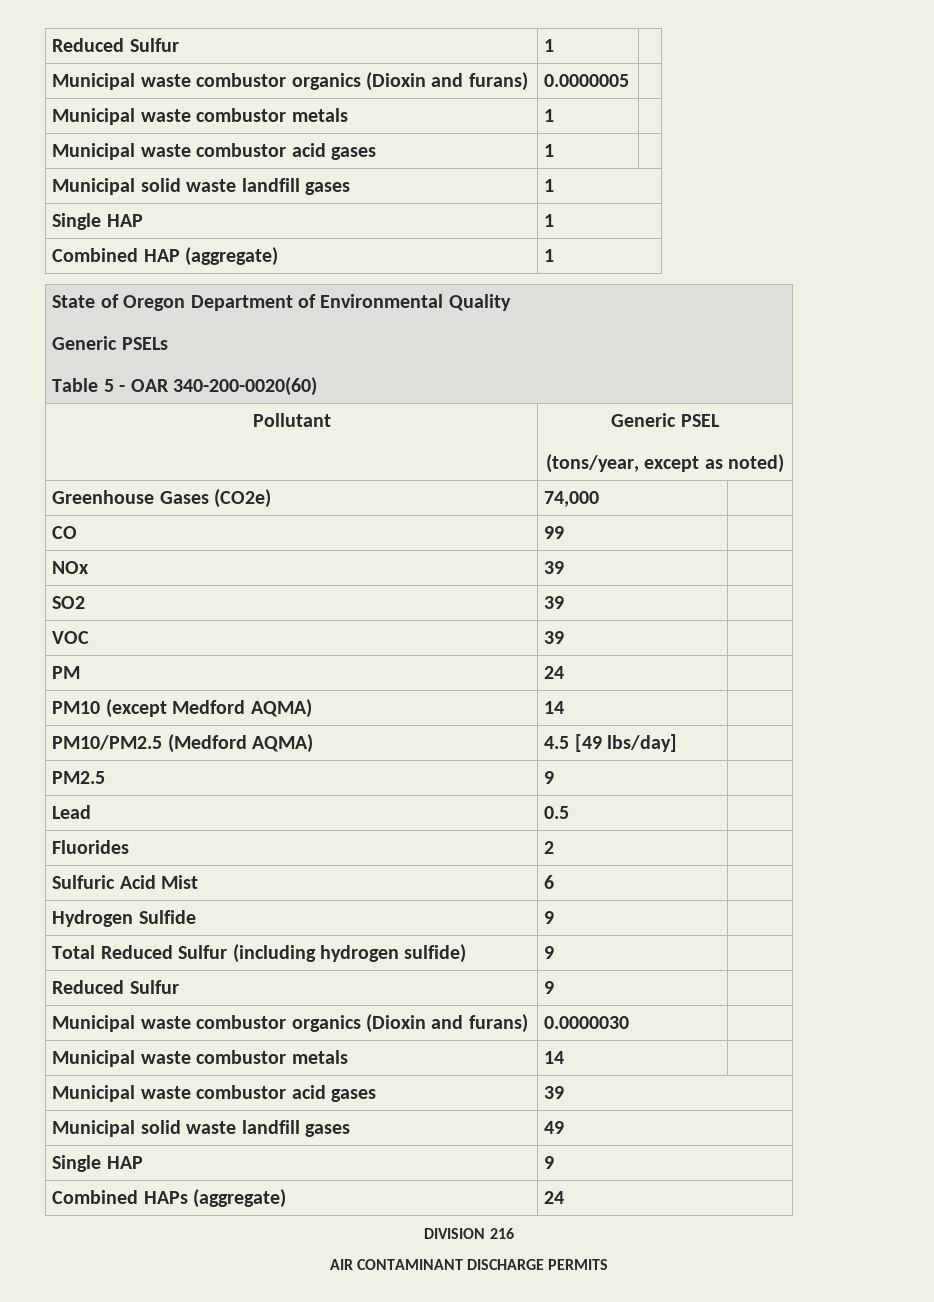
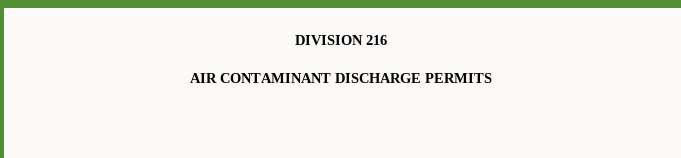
- Reduced Sulfur | 1 |
- Municipal waste combustor organics (Dioxin and furans) | 0.0000005 |
- Municipal waste combustor metals | 1 |
- Municipal waste combustor acid gases | 1 |
- Municipal solid waste landfill gases | 1
- Single HAP | 1
- Combined HAP (aggregate) | 1
- State of Oregon Department of Environmental Quality
- Generic PSELs
- Table 5 - OAR 340-200-0020(60)
- Pollutant | Generic PSEL
- (tons/year, except as noted)
- Greenhouse Gases (CO2e) | 74,000 |
- CO | 99 |
- NOx | 39 |
- SO2 | 39 |
- VOC | 39 |
- PM | 24 |
- PM10 (except Medford AQMA) | 14 |
- PM10/PM2.5 (Medford AQMA) | 4.5 [49 lbs/day] |
- PM2.5 | 9 |
- Lead | 0.5 |
- Fluorides | 2 |
- Sulfuric Acid Mist | 6 |
- Hydrogen Sulfide | 9 |
- Total Reduced Sulfur (including hydrogen sulfide) | 9 |
- Reduced Sulfur | 9 |
- Municipal waste combustor organics (Dioxin and furans) | 0.0000030 |
- Municipal waste combustor metals | 14 |
- Municipal waste combustor acid gases | 39
- Municipal solid waste landfill gases | 49
- Single HAP | 9
- Combined HAPs (aggregate) | 24

